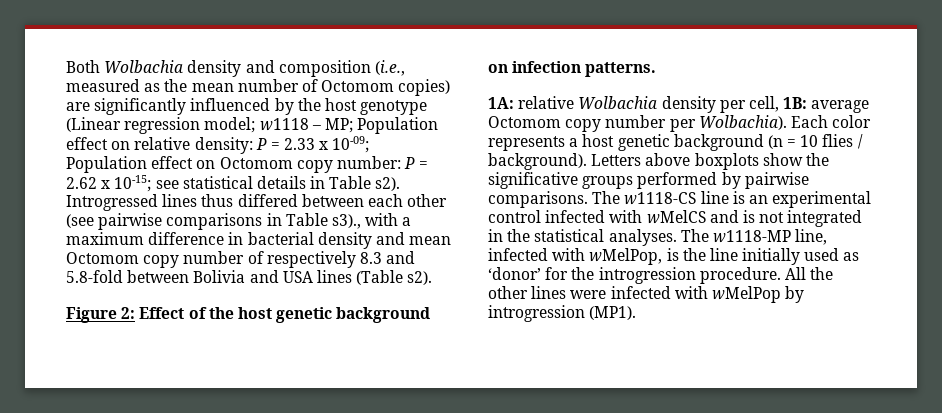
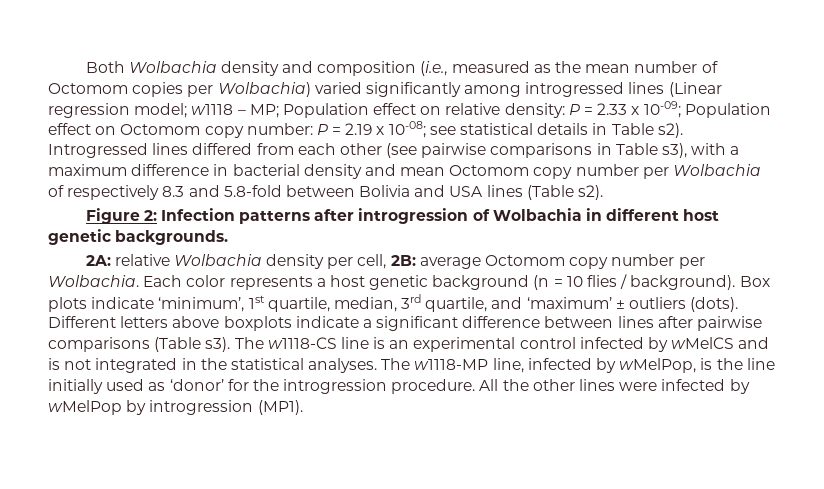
- Both Wolbachia density and composition (i.e., measured as the mean number of Octomom copies) are significantly influenced by the host genotype (Linear regression model; w1118 – MP; Population effect on relative density: P = 2.33 x 10-09; Population effect on Octomom copy number: P = 2.62 x 10-15; see statistical details in Table s2).
+ Both Wolbachia density and composition (i.e., measured as the mean number of Octomom copies per Wolbachia) varied significantly among introgressed lines (Linear regression model; w1118 – MP; Population effect on relative density: P = 2.33 x 10-09; Population effect on Octomom copy number: P = 2.19 x 10-08; see statistical details in Table s2).
- Introgressed lines thus differed between each other (see pairwise comparisons in Table s3)., with a maximum difference in bacterial density and mean Octomom copy number of respectively 8.3 and 5.8-fold between Bolivia and USA lines (Table s2).
+ Introgressed lines differed from each other (see pairwise comparisons in Table s3), with a maximum difference in bacterial density and mean Octomom copy number per Wolbachia of respectively 8.3 and 5.8-fold between Bolivia and USA lines (Table s2).
- Figure 2: Effect of the host genetic background on infection patterns.
- 1A: relative Wolbachia density per cell, 1B: average Octomom copy number per Wolbachia).
+ Figure 2: Infection patterns after introgression of Wolbachia in different host genetic backgrounds.
+ 2A: relative Wolbachia density per cell, 2B: average Octomom copy number per Wolbachia.
- Letters above boxplots show the significative groups performed by pairwise comparisons.
+ Box plots indicate ‘minimum’, 1st quartile, median, 3rd quartile, and ‘maximum’ ± outliers (dots). Different letters above boxplots indicate a significant difference between lines after pairwise comparisons (Table s3).
- The w1118-CS line is an experimental control infected with wMelCS and is not integrated in the statistical analyses.
+ The w1118-CS line is an experimental control infected by wMelCS and is not integrated in the statistical analyses.
- The w1118-MP line, infected with wMelPop, is the line initially used as ‘donor’ for the introgression procedure.
+ The w1118-MP line, infected by wMelPop, is the line initially used as ‘donor’ for the introgression procedure.
- All the other lines were infected with wMelPop by introgression (MP1).
+ All the other lines were infected by wMelPop by introgression (MP1).

